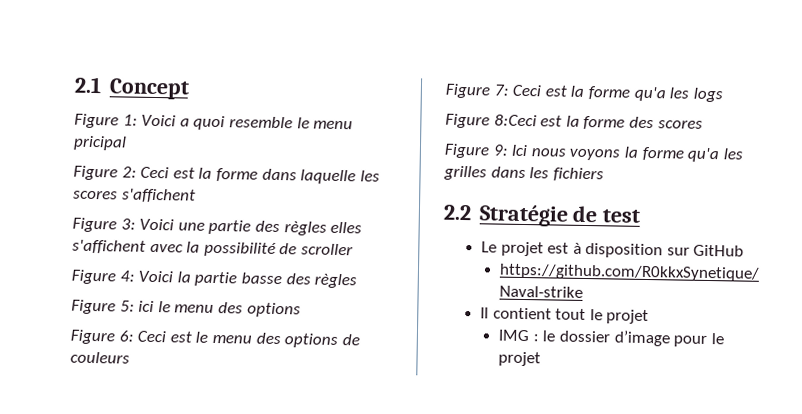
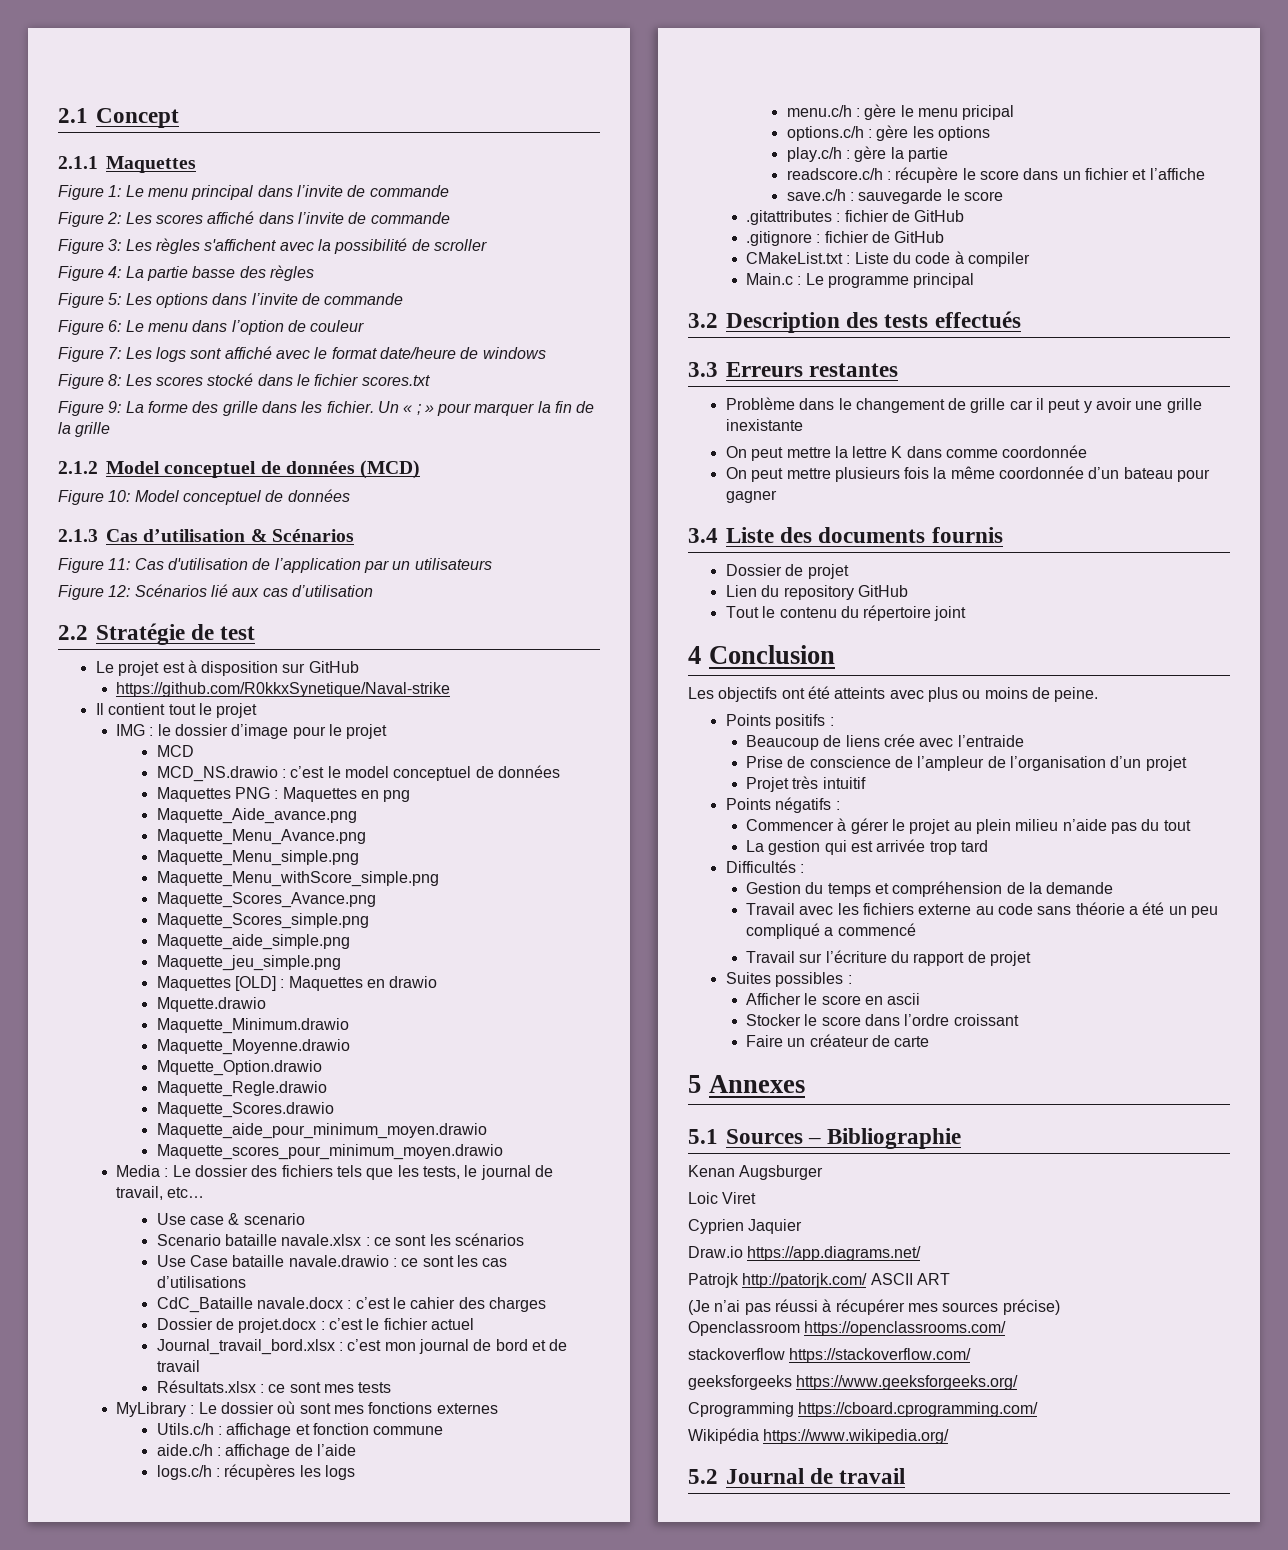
+ 2.1.1 Maquettes
- Figure 1: Voici a quoi resemble le menu pricipal
- Figure 2: Ceci est la forme dans laquelle les scores s'affichent
- Figure 3: Voici une partie des règles elles s'affichent avec la possibilité de scroller
+ Figure 1: Le menu principal dans l’invite de commande
+ Figure 2: Les scores affiché dans l’invite de commande
+ Figure 3: Les règles s'affichent avec la possibilité de scroller
- Figure 4: Voici la partie basse des règles
+ Figure 4: La partie basse des règles
- Figure 5: ici le menu des options
- Figure 6: Ceci est le menu des options de couleurs
- Figure 7: Ceci est la forme qu'a les logs
- Figure 8:Ceci est la forme des scores
- Figure 9: Ici nous voyons la forme qu'a les grilles dans les fichiers
+ Figure 5: Les options dans l’invite de commande
+ Figure 6: Le menu dans l’option de couleur
+ Figure 7: Les logs sont affiché avec le format date/heure de windows
+ Figure 8: Les scores stocké dans le fichier scores.txt
+ Figure 9: La forme des grille dans les fichier. Un « ; » pour marquer la fin de la grille
+ 2.1.2 Model conceptuel de données (MCD)
+ Figure 10: Model conceptuel de données
+ 2.1.3 Cas d’utilisation & Scénarios
+ Figure 11: Cas d'utilisation de l’application par un utilisateurs
+ Figure 12: Scénarios lié aux cas d’utilisation
+ MCD
+ MCD_NS.drawio : c’est le model conceptuel de données
+ Maquettes PNG : Maquettes en png
+ Maquette_Aide_avance.png
+ Maquette_Menu_Avance.png
+ Maquette_Menu_simple.png
+ Maquette_Menu_withScore_simple.png
+ Maquette_Scores_Avance.png
+ Maquette_Scores_simple.png
+ Maquette_aide_simple.png
+ Maquette_jeu_simple.png
+ Maquettes [OLD] : Maquettes en drawio
+ Mquette.drawio
+ Maquette_Minimum.drawio
+ Maquette_Moyenne.drawio
+ Mquette_Option.drawio
+ Maquette_Regle.drawio
+ Maquette_Scores.drawio
+ Maquette_aide_pour_minimum_moyen.drawio
+ Maquette_scores_pour_minimum_moyen.drawio
+ Media : Le dossier des fichiers tels que les tests, le journal de travail, etc…
+ Use case & scenario
+ Scenario bataille navale.xlsx : ce sont les scénarios
+ Use Case bataille navale.drawio : ce sont les cas d’utilisations
+ CdC_Bataille navale.docx : c’est le cahier des charges
+ Dossier de projet.docx : c’est le fichier actuel
+ Journal_travail_bord.xlsx : c’est mon journal de bord et de travail
+ Résultats.xlsx : ce sont mes tests
+ MyLibrary : Le dossier où sont mes fonctions externes
+ Utils.c/h : affichage et fonction commune
+ aide.c/h : affichage de l’aide
+ logs.c/h : récupères les logs
+ menu.c/h : gère le menu pricipal
+ options.c/h : gère les options
+ play.c/h : gère la partie
+ readscore.c/h : récupère le score dans un fichier et l’affiche
+ save.c/h : sauvegarde le score
+ .gitattributes : fichier de GitHub
+ .gitignore : fichier de GitHub
+ CMakeList.txt : Liste du code à compiler
+ Main.c : Le programme principal
+ 3.2 Description des tests effectués
+ 3.3 Erreurs restantes
+ Problème dans le changement de grille car il peut y avoir une grille inexistante
+ On peut mettre la lettre K dans comme coordonnée
+ On peut mettre plusieurs fois la même coordonnée d’un bateau pour gagner
+ 3.4 Liste des documents fournis
+ Dossier de projet
+ Lien du repository GitHub
+ Tout le contenu du répertoire joint
+ 4 Conclusion
+ Les objectifs ont été atteints avec plus ou moins de peine.
+ Points positifs :
+ Beaucoup de liens crée avec l’entraide
+ Prise de conscience de l’ampleur de l’organisation d’un projet
+ Projet très intuitif
+ Points négatifs :
+ Commencer à gérer le projet au plein milieu n’aide pas du tout
+ La gestion qui est arrivée trop tard
+ Difficultés :
+ Gestion du temps et compréhension de la demande
+ Travail avec les fichiers externe au code sans théorie a été un peu compliqué a commencé
+ Travail sur l’écriture du rapport de projet
+ Suites possibles :
+ Afficher le score en ascii
+ Stocker le score dans l’ordre croissant
+ Faire un créateur de carte
+ 5 Annexes
+ 5.1 Sources – Bibliographie
+ Kenan Augsburger
+ Loic Viret
+ Cyprien Jaquier
+ Draw.io https://app.diagrams.net/
+ Patrojk http://patorjk.com/ ASCII ART
+ (Je n’ai pas réussi à récupérer mes sources précise)
+ Openclassroom https://openclassrooms.com/
+ stackoverflow https://stackoverflow.com/
+ geeksforgeeks https://www.geeksforgeeks.org/
+ Cprogramming https://cboard.cprogramming.com/
+ Wikipédia https://www.wikipedia.org/
+ 5.2 Journal de travail

